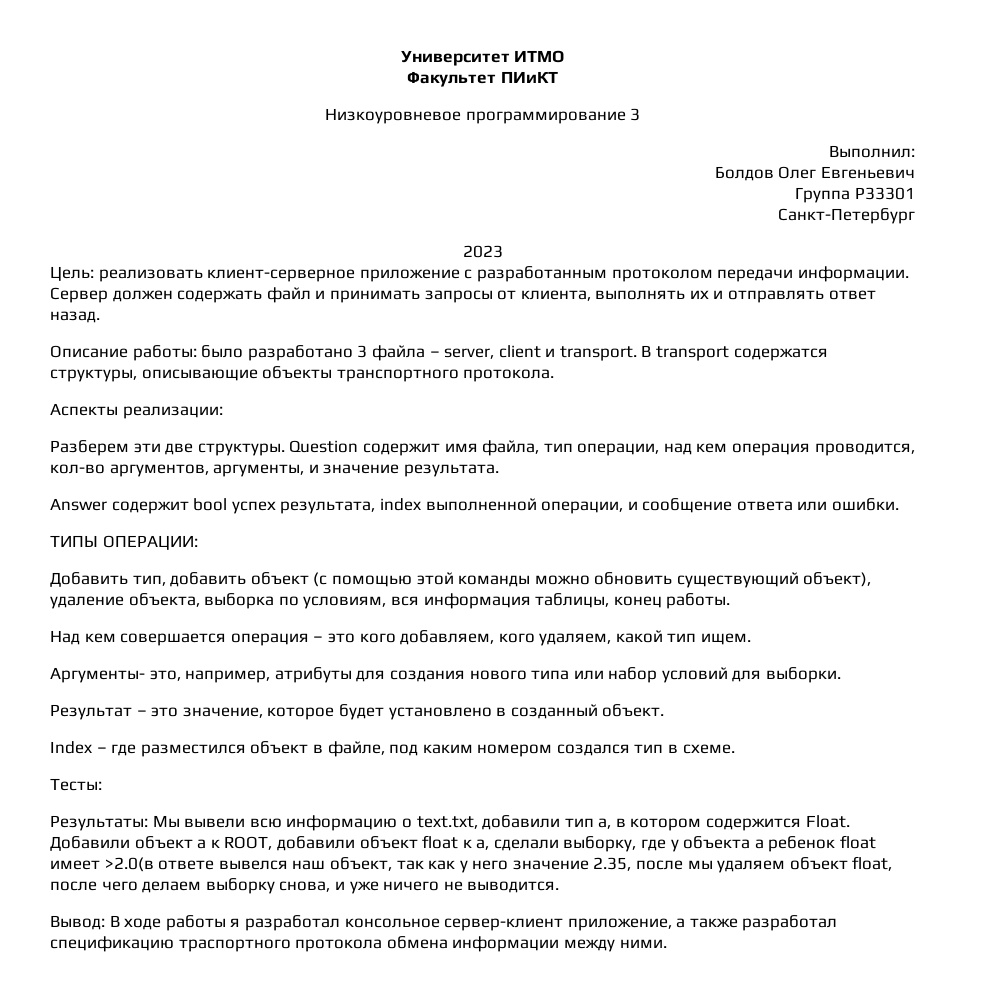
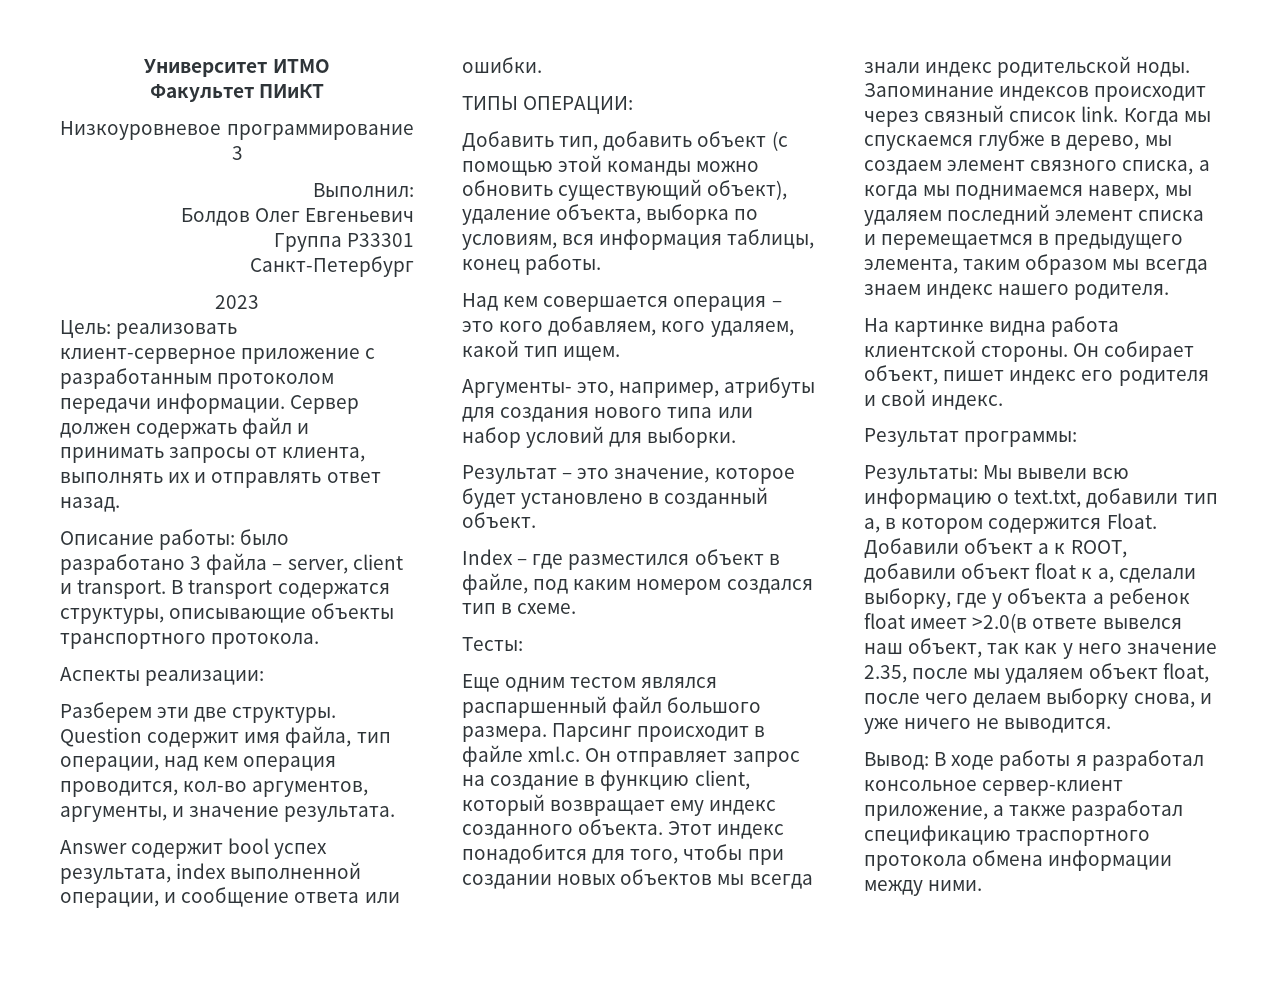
+ Еще одним тестом являлся распаршенный файл большого размера. Парсинг происходит в файле xml.c. Он отправляет запрос на создание в функцию client, который возвращает ему индекс созданного объекта. Этот индекс понадобится для того, чтобы при создании новых объектов мы всегда знали индекс родительской ноды. Запоминание индексов происходит через связный список link. Когда мы спускаемся глубже в дерево, мы создаем элемент связного списка, а когда мы поднимаемся наверх, мы удаляем последний элемент списка и перемещаетмся в предыдущего элемента, таким образом мы всегда знаем индекс нашего родителя.
+ На картинке видна работа клиентской стороны. Он собирает объект, пишет индекс его родителя и свой индекс.
+ Результат программы:

